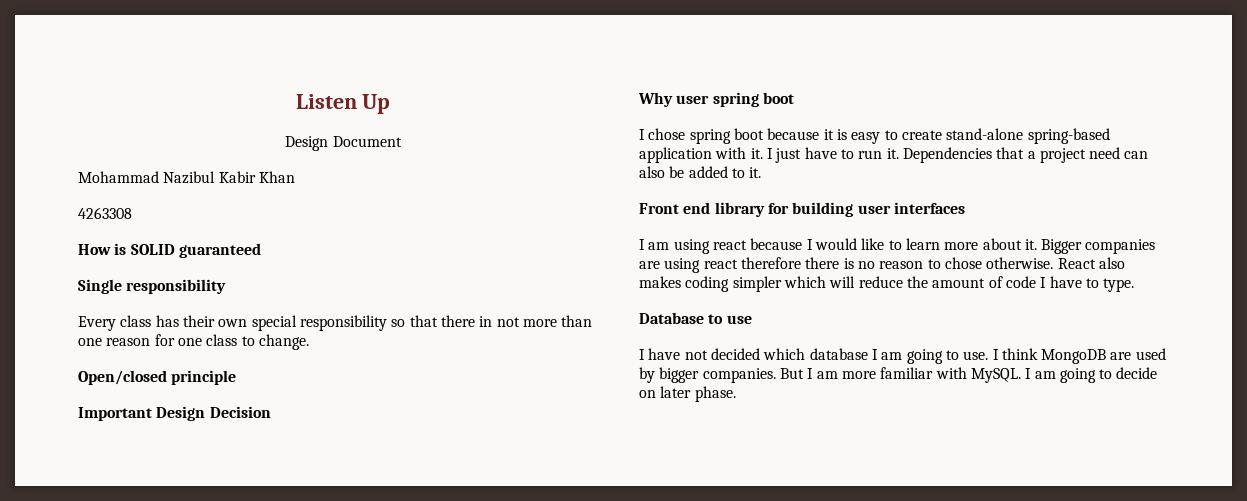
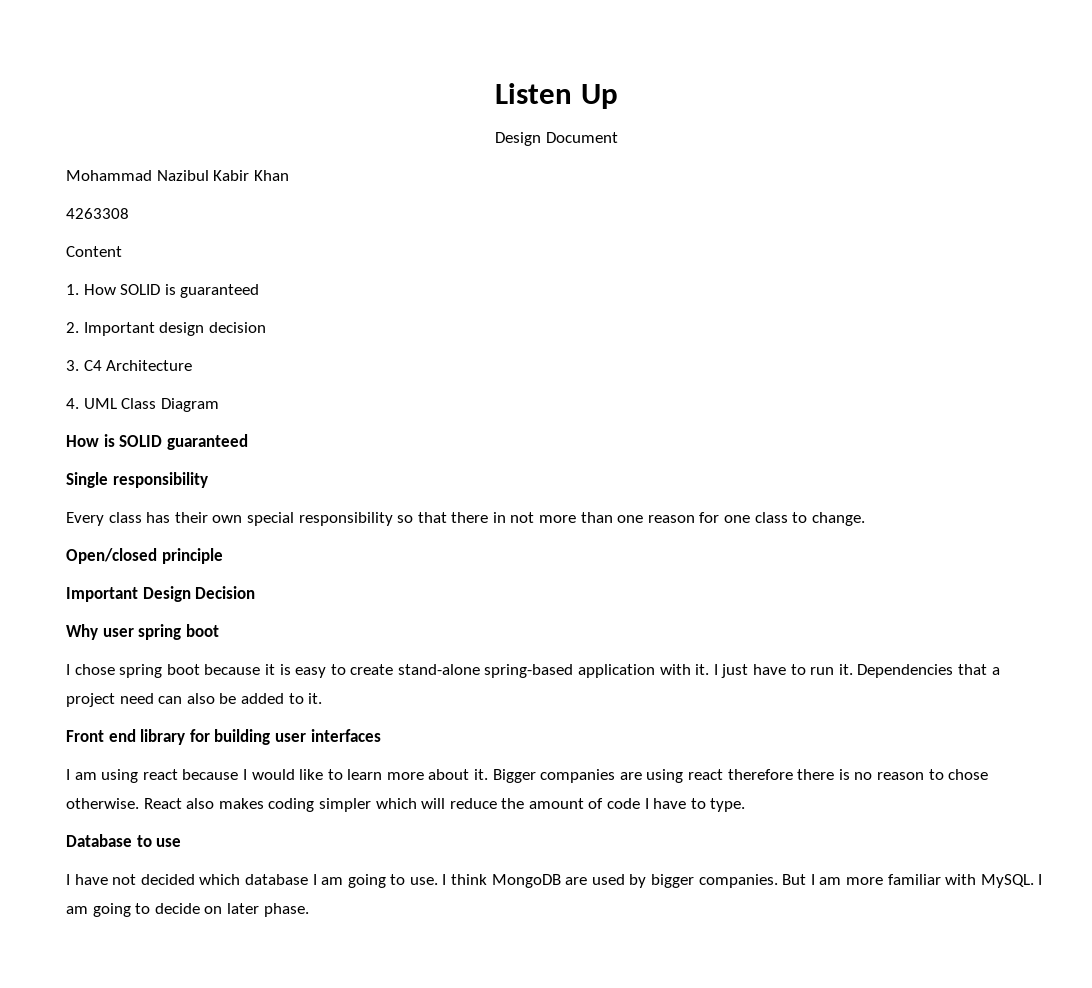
+ Content
+ 1. How SOLID is guaranteed
+ 2. Important design decision
+ 3. C4 Architecture
+ 4. UML Class Diagram

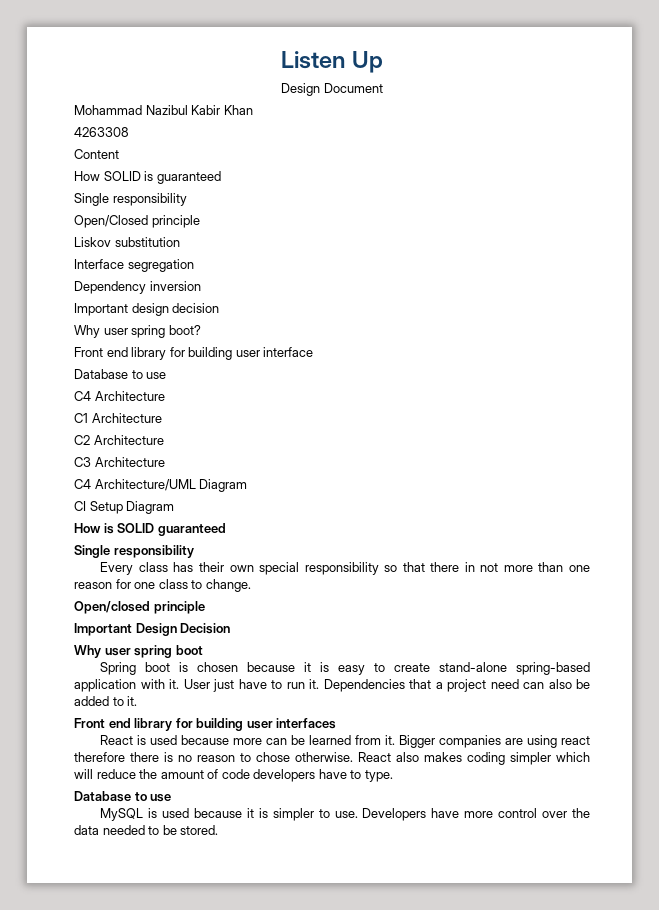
- 1. How SOLID is guaranteed
- 2. Important design decision
- 3. C4 Architecture
- 4. UML Class Diagram
+ How SOLID is guaranteed
+ Single responsibility
+ Open/Closed principle
+ Liskov substitution
+ Interface segregation
+ Dependency inversion
+ Important design decision
+ Why user spring boot?
+ Front end library for building user interface
+ Database to use
+ C4 Architecture
+ C1 Architecture
+ C2 Architecture
+ C3 Architecture
+ C4 Architecture/UML Diagram
+ CI Setup Diagram
- I chose spring boot because it is easy to create stand-alone spring-based application with it.
+ Spring boot is chosen because it is easy to create stand-alone spring-based application with it.
- I just have to run it.
+ User just have to run it.
- I am using react because I would like to learn more about it.
+ React is used because more can be learned from it.
- React also makes coding simpler which will reduce the amount of code I have to type.
+ React also makes coding simpler which will reduce the amount of code developers have to type.
- I have not decided which database I am going to use. I think MongoDB are used by bigger companies. But I am more familiar with MySQL. I am going to decide on later phase.
+ MySQL is used because it is simpler to use. Developers have more control over the data needed to be stored.

